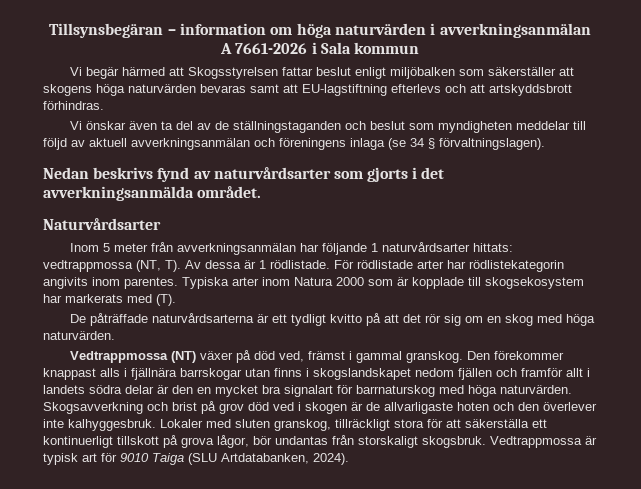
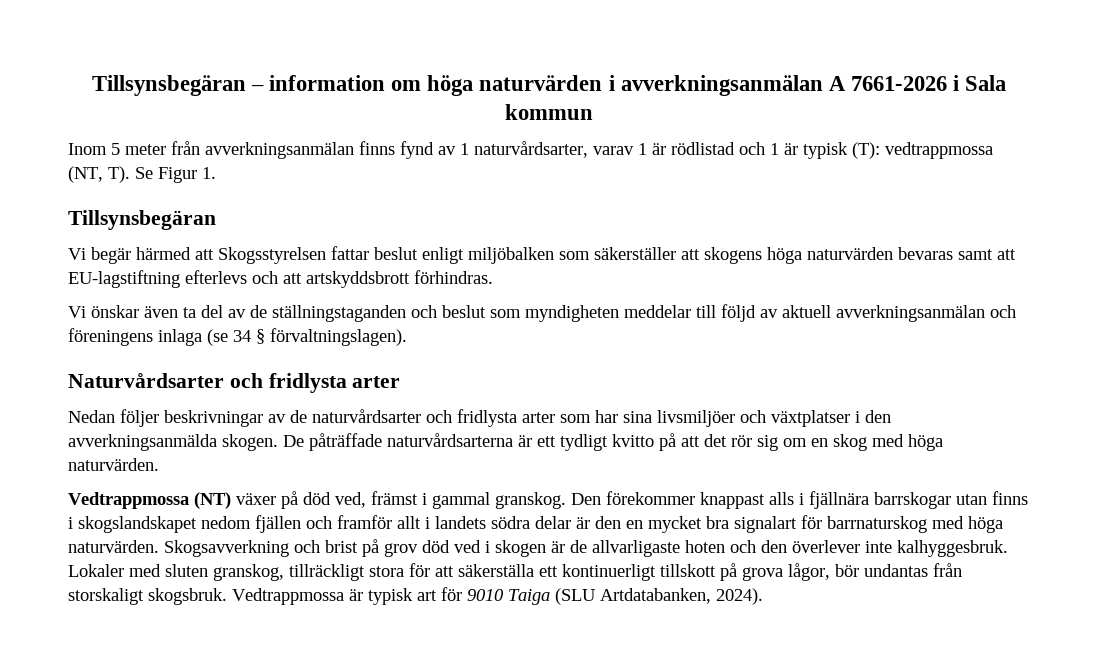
+ Inom 5 meter från avverkningsanmälan finns fynd av 1 naturvårdsarter, varav 1 är rödlistad och 1 är typisk (T): vedtrappmossa (NT, T). Se Figur 1.
+ Tillsynsbegäran
- Nedan beskrivs fynd av naturvårdsarter som gjorts i det avverkningsanmälda området.
- Naturvårdsarter
- Inom 5 meter från avverkningsanmälan har följande 1 naturvårdsarter hittats: vedtrappmossa (NT, T). Av dessa är 1 rödlistade. För rödlistade arter har rödlistekategorin angivits inom parentes. Typiska arter inom Natura 2000 som är kopplade till skogsekosystem har markerats med (T).
- De påträffade naturvårdsarterna är ett tydligt kvitto på att det rör sig om en skog med höga naturvärden.
+ Naturvårdsarter och fridlysta arter
+ Nedan följer beskrivningar av de naturvårdsarter och fridlysta arter som har sina livsmiljöer och växtplatser i den avverkningsanmälda skogen. De påträffade naturvårdsarterna är ett tydligt kvitto på att det rör sig om en skog med höga naturvärden.

